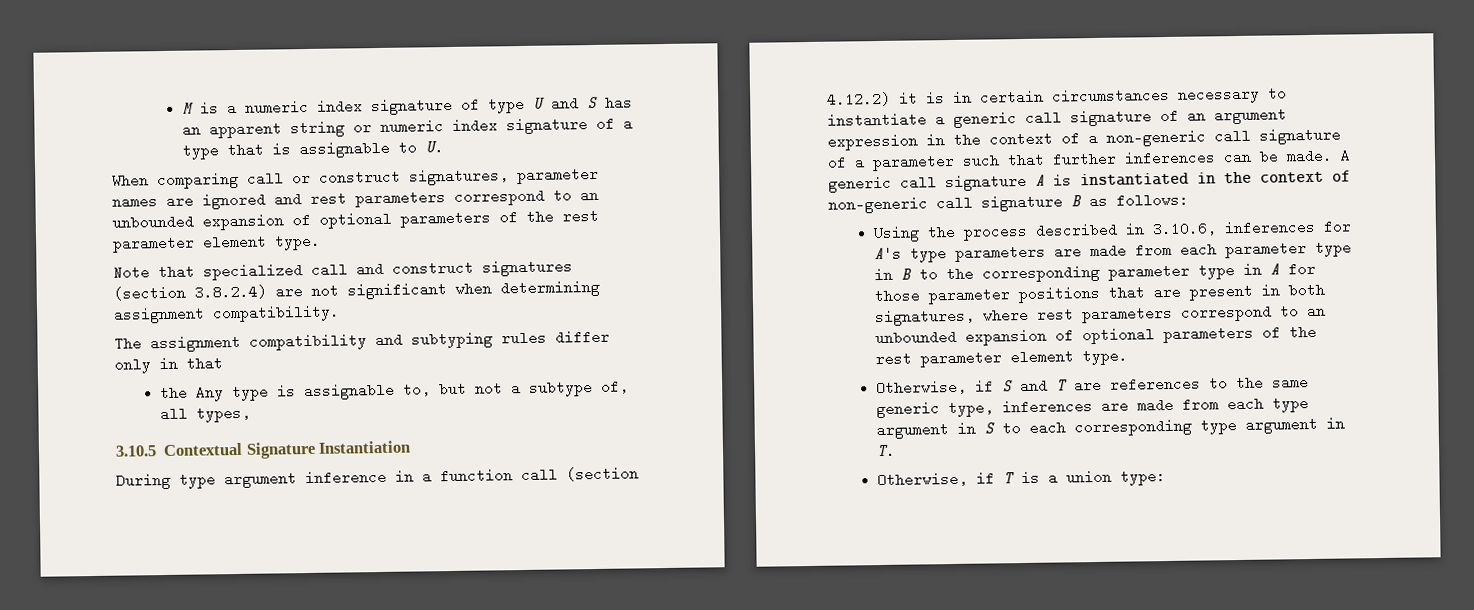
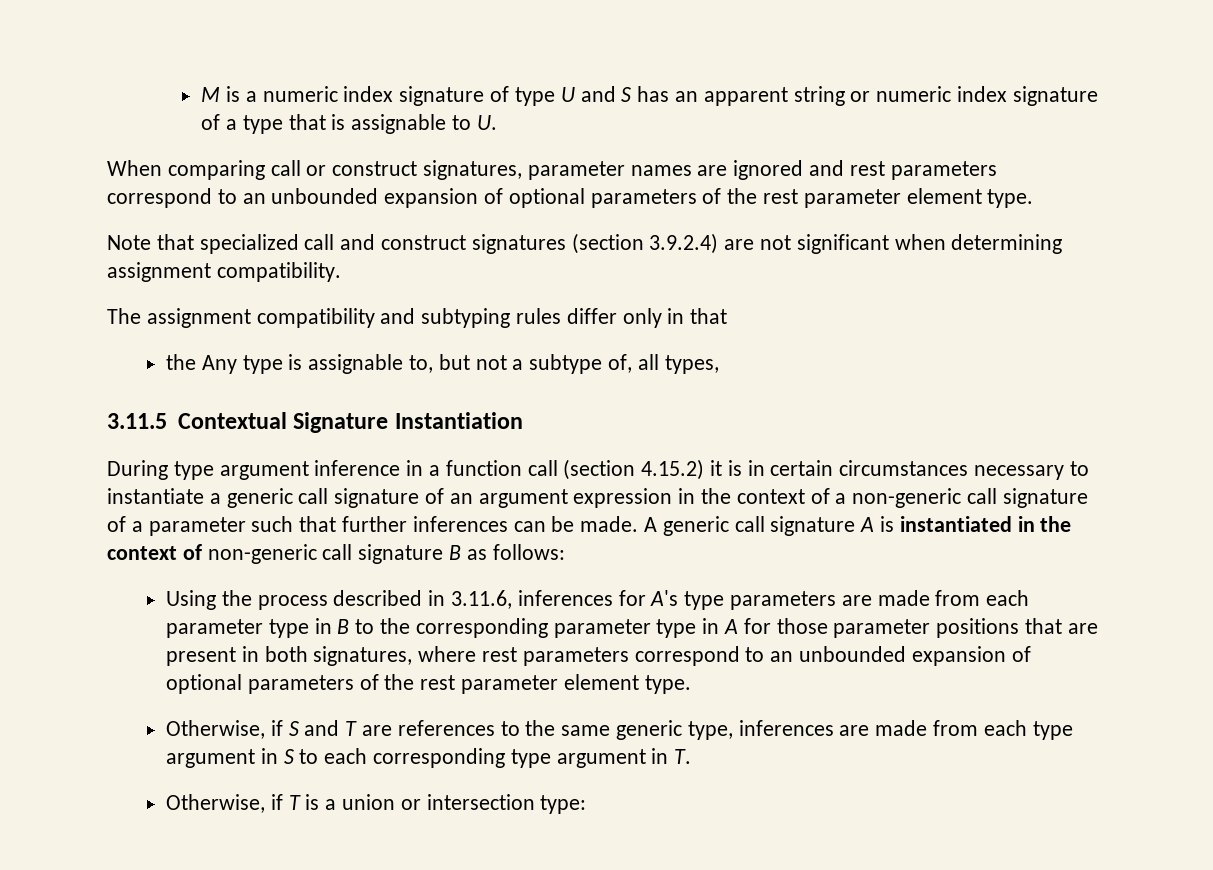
- Note that specialized call and construct signatures (section 3.8.2.4) are not significant when determining assignment compatibility.
+ Note that specialized call and construct signatures (section 3.9.2.4) are not significant when determining assignment compatibility.
- 3.10.5 Contextual Signature Instantiation
+ 3.11.5 Contextual Signature Instantiation
- During type argument inference in a function call (section 4.12.2) it is in certain circumstances necessary to instantiate a generic call signature of an argument expression in the context of a non-generic call signature of a parameter such that further inferences can be made.
+ During type argument inference in a function call (section 4.15.2) it is in certain circumstances necessary to instantiate a generic call signature of an argument expression in the context of a non-generic call signature of a parameter such that further inferences can be made.
- Using the process described in 3.10.6, inferences for A's type parameters are made from each parameter type in B to the corresponding parameter type in A for those parameter positions that are present in both signatures, where rest parameters correspond to an unbounded expansion of optional parameters of the rest parameter element type.
+ Using the process described in 3.11.6, inferences for A's type parameters are made from each parameter type in B to the corresponding parameter type in A for those parameter positions that are present in both signatures, where rest parameters correspond to an unbounded expansion of optional parameters of the rest parameter element type.
- Otherwise, if T is a union type:
+ Otherwise, if T is a union or intersection type:

